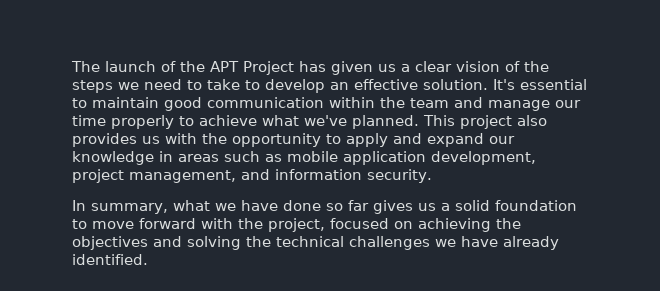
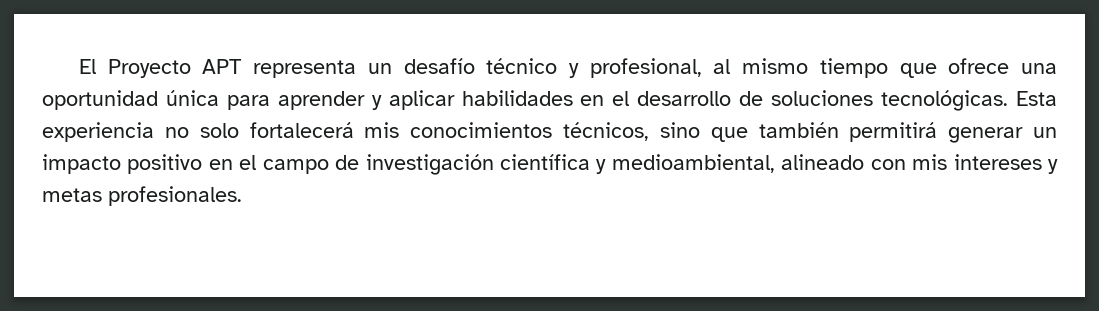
- The launch of the APT Project has given us a clear vision of the steps we need to take to develop an effective solution. It's essential to maintain good communication within the team and manage our time properly to achieve what we've planned. This project also provides us with the opportunity to apply and expand our knowledge in areas such as mobile application development, project management, and information security.
- In summary, what we have done so far gives us a solid foundation to move forward with the project, focused on achieving the objectives and solving the technical challenges we have already identified.
+ El Proyecto APT representa un desafío técnico y profesional, al mismo tiempo que ofrece una oportunidad única para aprender y aplicar habilidades en el desarrollo de soluciones tecnológicas. Esta experiencia no solo fortalecerá mis conocimientos técnicos, sino que también permitirá generar un impacto positivo en el campo de investigación científica y medioambiental, alineado con mis intereses y metas profesionales.

